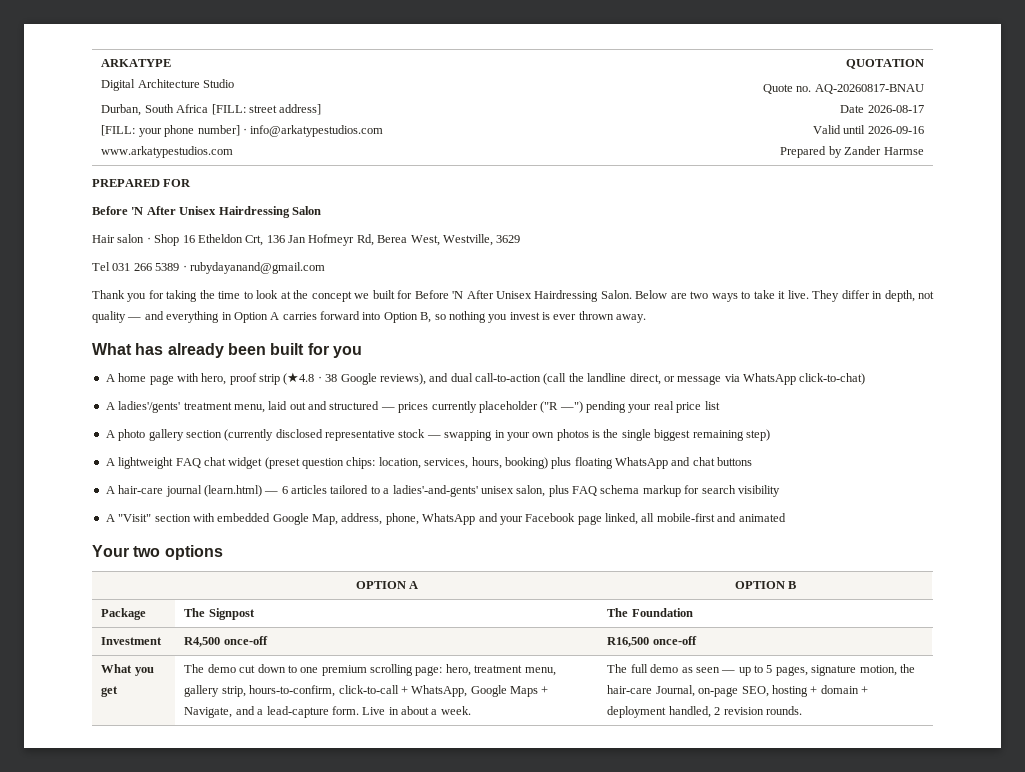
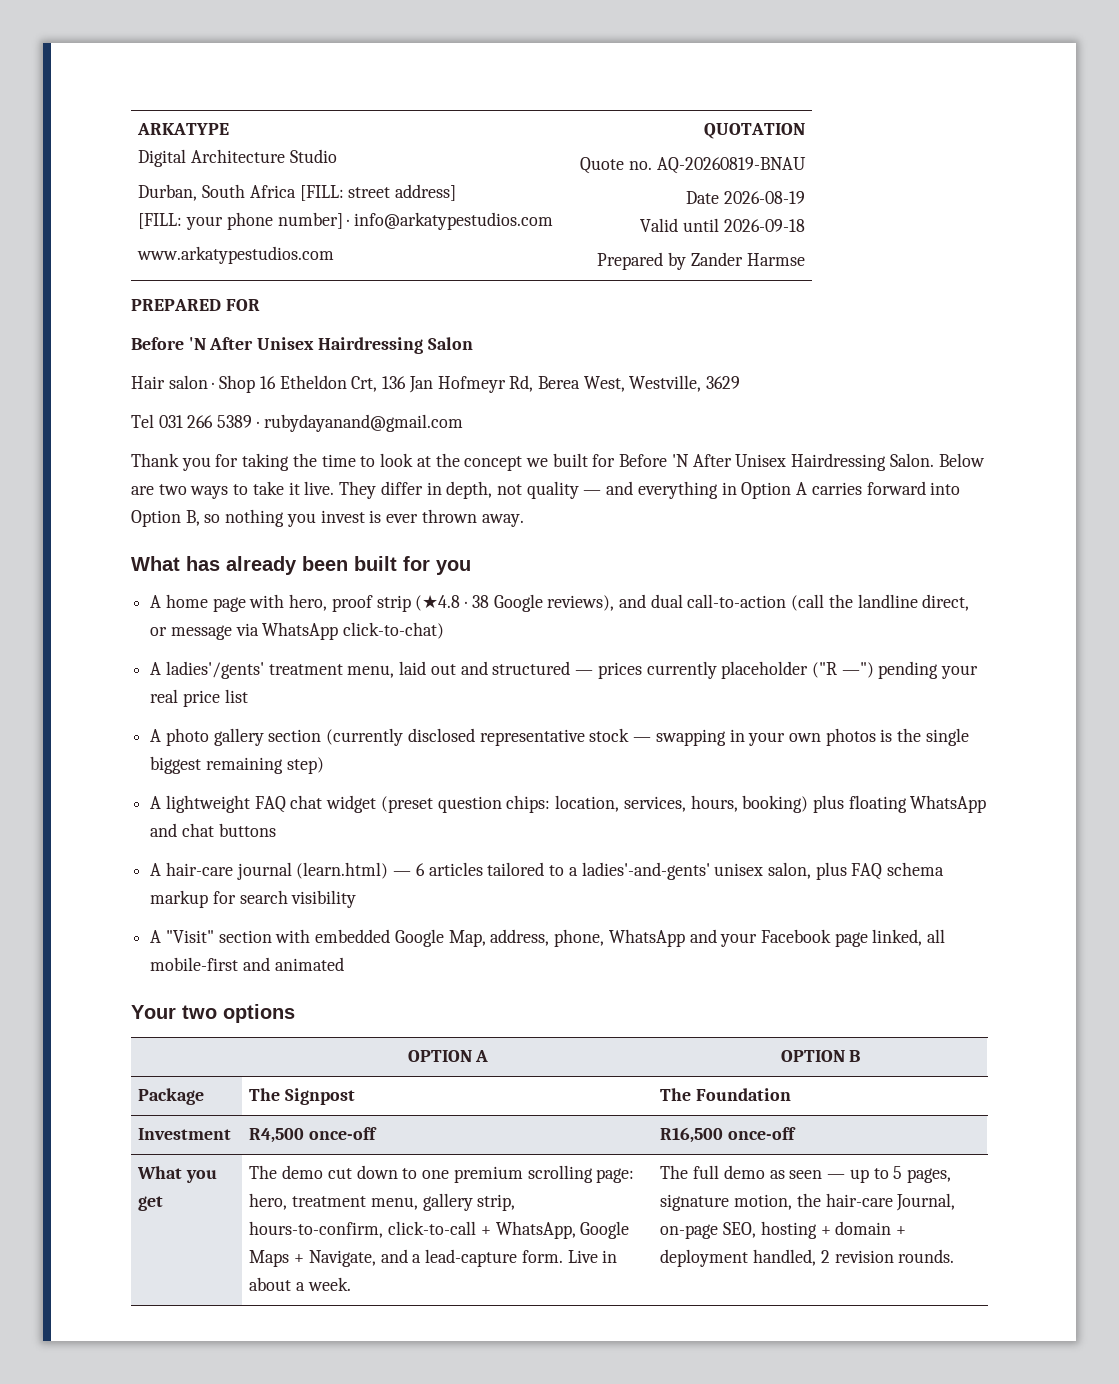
  ARKATYPE
  Digital Architecture Studio
  Durban, South Africa [FILL: street address]
  [FILL: your phone number] · info@arkatypestudios.com
  www.arkatypestudios.com | QUOTATION
- Quote no. AQ-20260817-BNAU
- Date 2026-08-17
- Valid until 2026-09-16
+ Quote no. AQ-20260819-BNAU
+ Date 2026-08-19
+ Valid until 2026-09-18

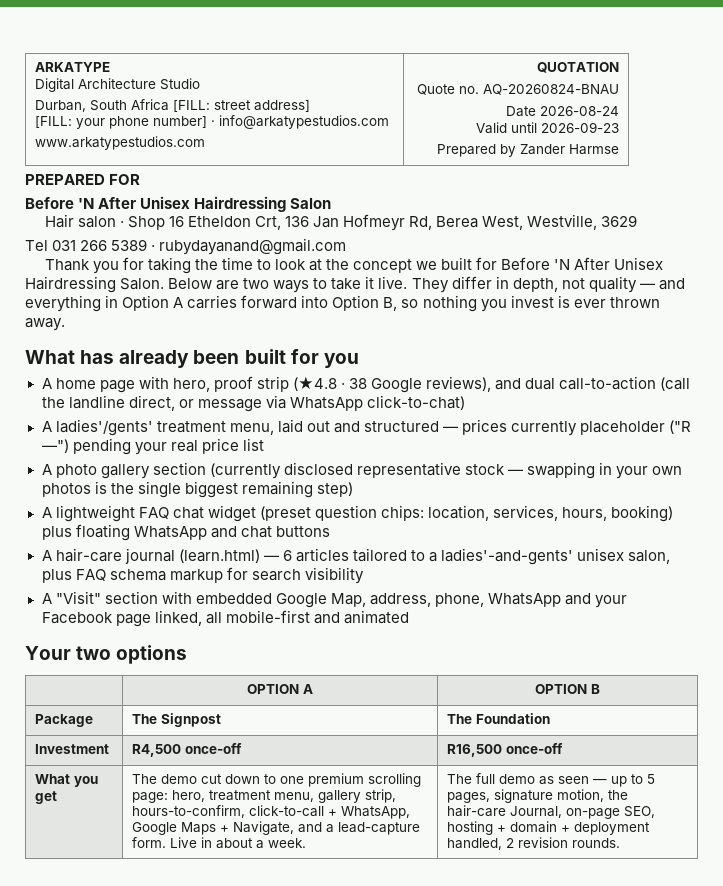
  ARKATYPE
  Digital Architecture Studio
  Durban, South Africa [FILL: street address]
  [FILL: your phone number] · info@arkatypestudios.com
  www.arkatypestudios.com | QUOTATION
- Quote no. AQ-20260819-BNAU
- Date 2026-08-19
- Valid until 2026-09-18
+ Quote no. AQ-20260824-BNAU
+ Date 2026-08-24
+ Valid until 2026-09-23

